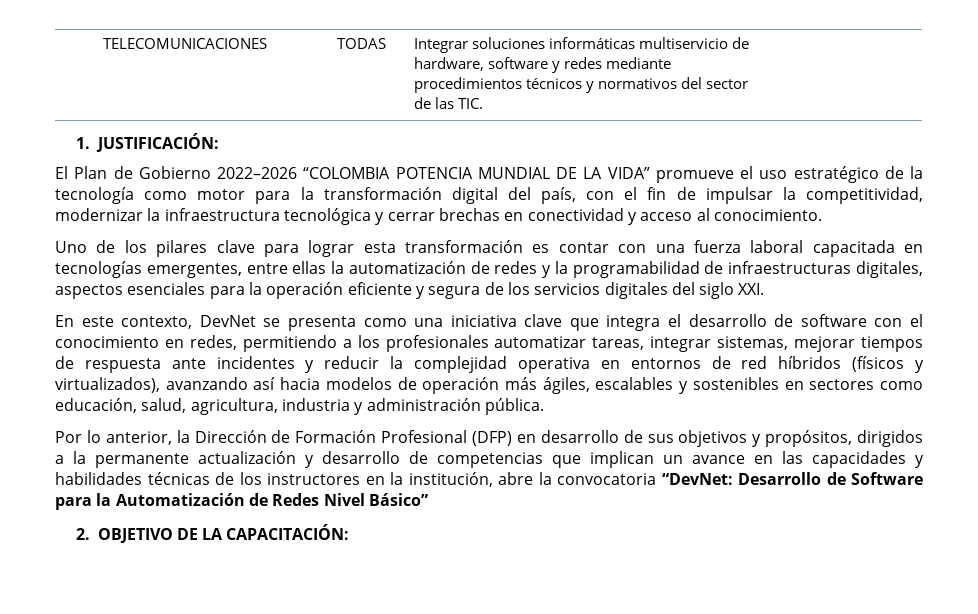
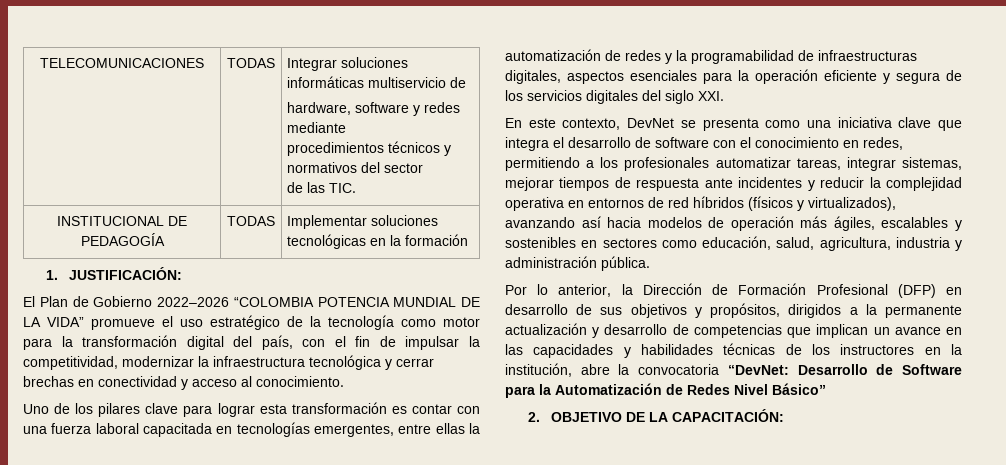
+ INSTITUCIONAL DE PEDAGOGÍA | TODAS | Implementar soluciones tecnológicas en la formación

